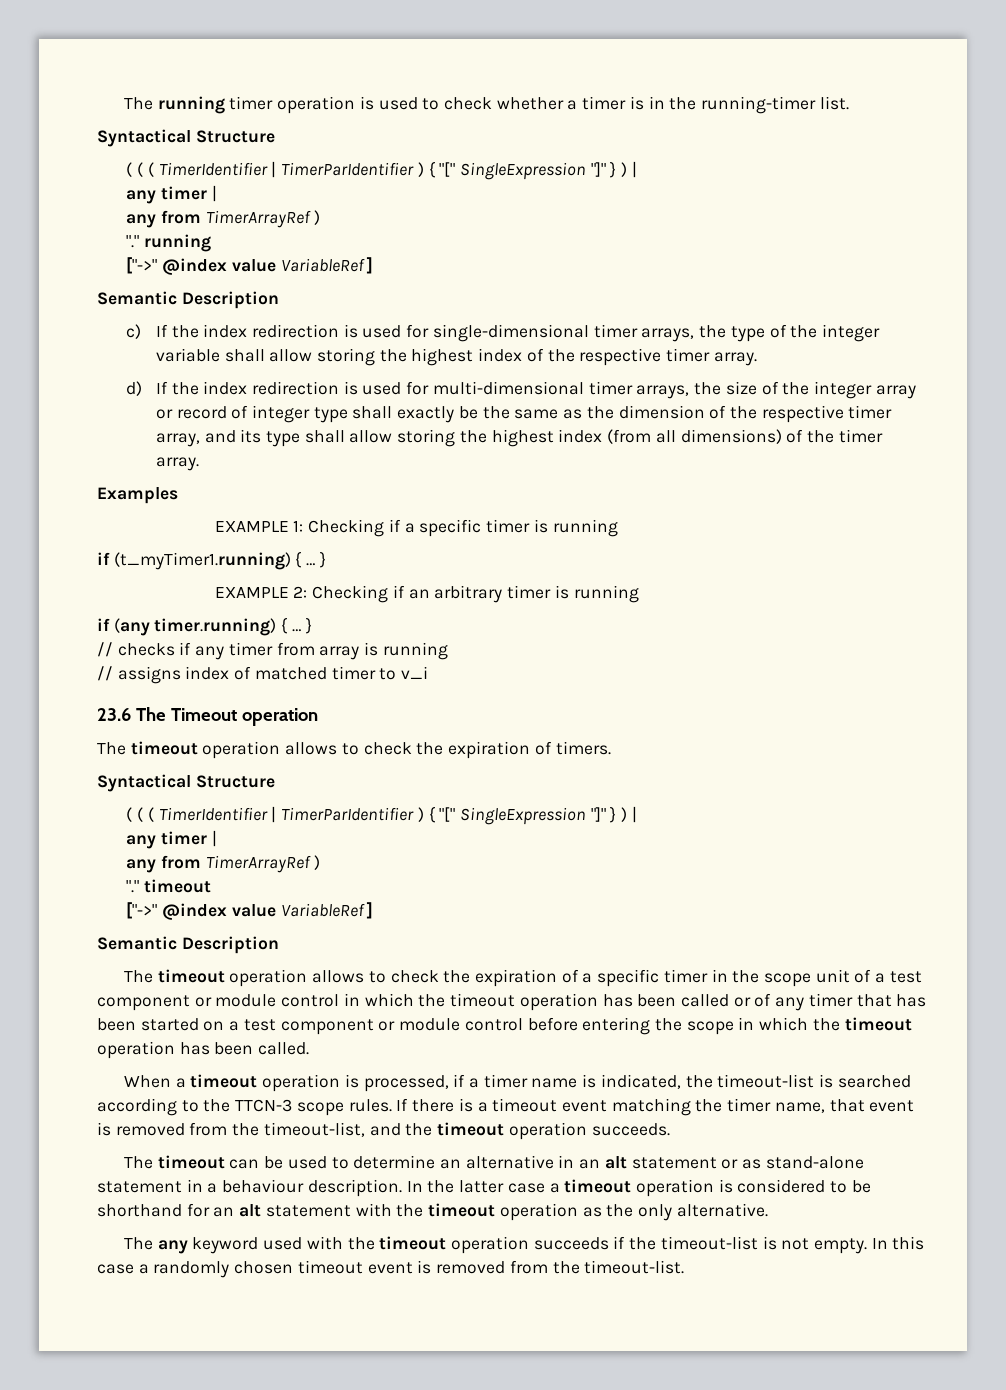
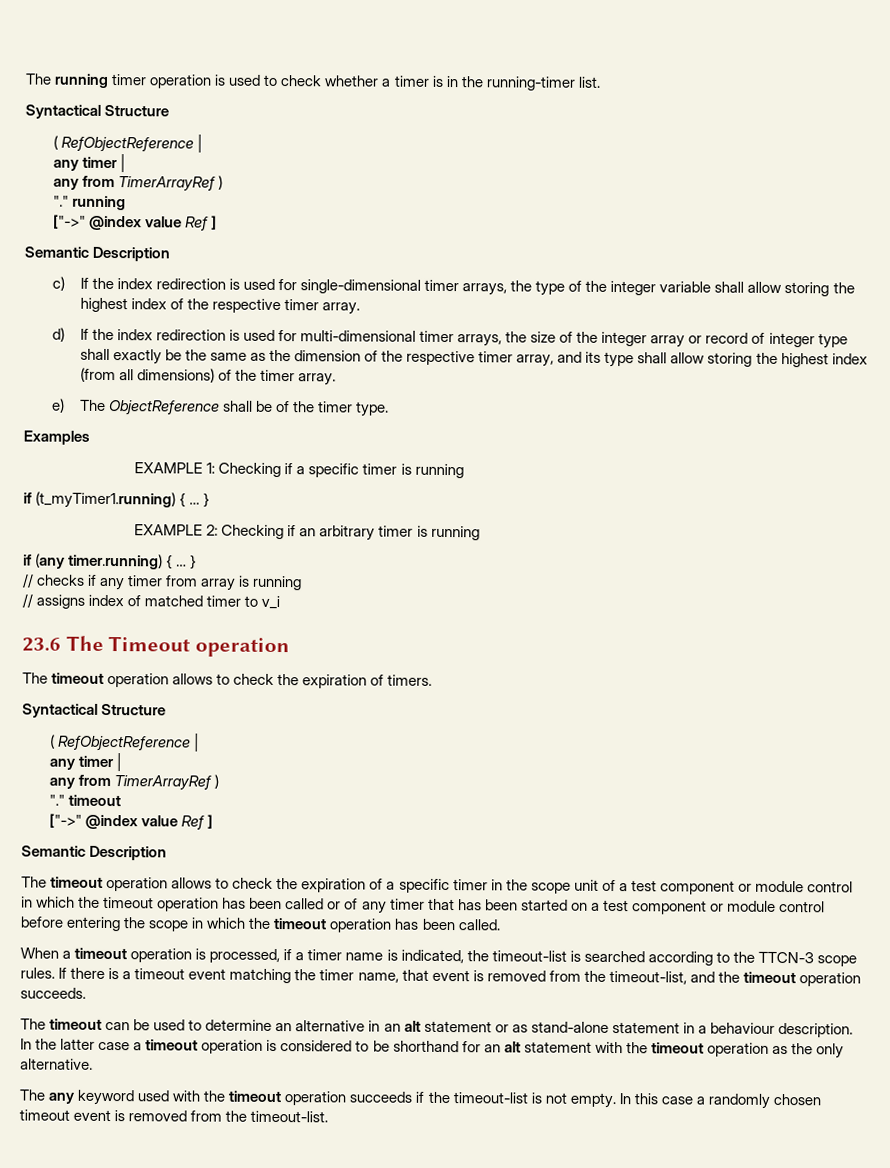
  The running timer operation is used to check whether a timer is in the running-timer list.
  Syntactical Structure
- ( ( ( TimerIdentifier | TimerParIdentifier ) { "[" SingleExpression "]" } ) |
+ ( RefObjectReference |
  "." running
- ["->" @index value VariableRef ]
+ ["->" @index value Ref ]
+ e) The ObjectReference shall be of the timer type.
  The timeout operation allows to check the expiration of timers.
  Syntactical Structure
- ( ( ( TimerIdentifier | TimerParIdentifier ) { "[" SingleExpression "]" } ) |
+ ( RefObjectReference |
  "." timeout
- ["->" @index value VariableRef ]
+ ["->" @index value Ref ]

